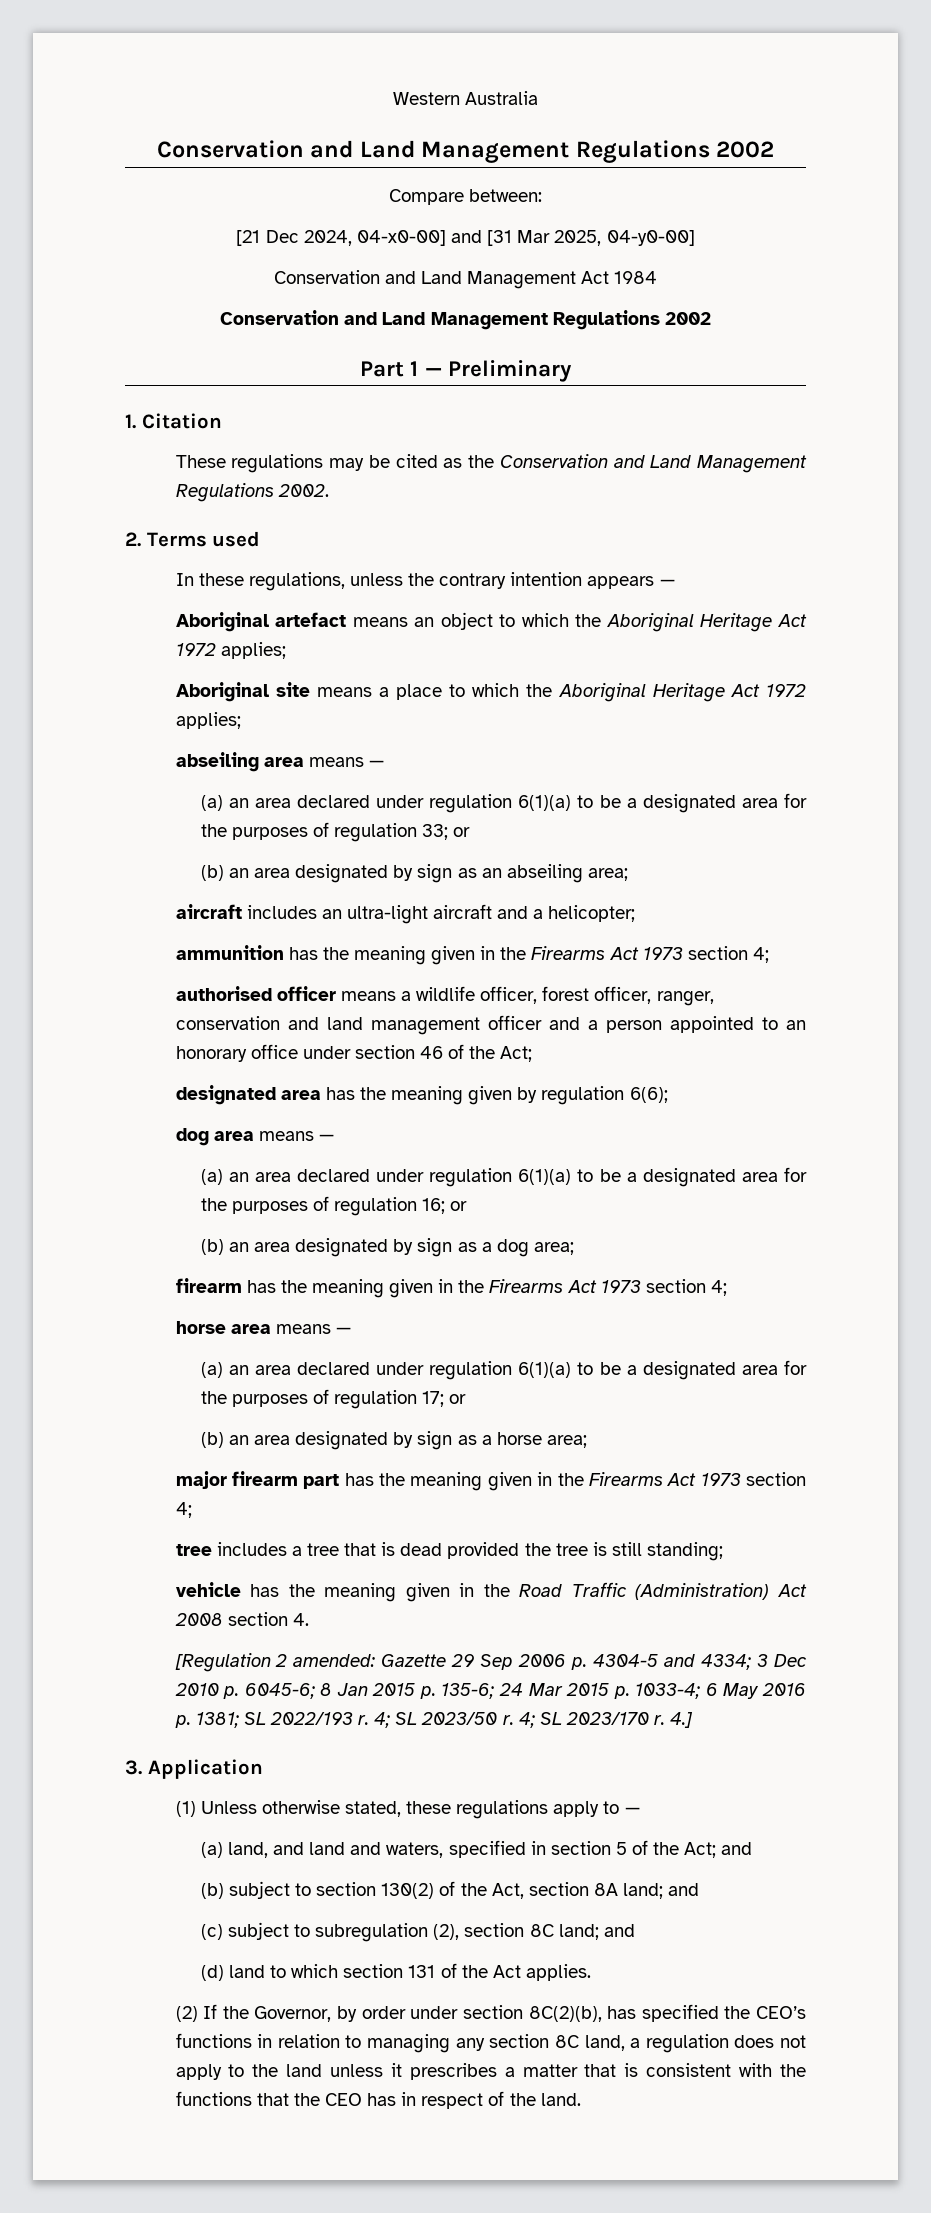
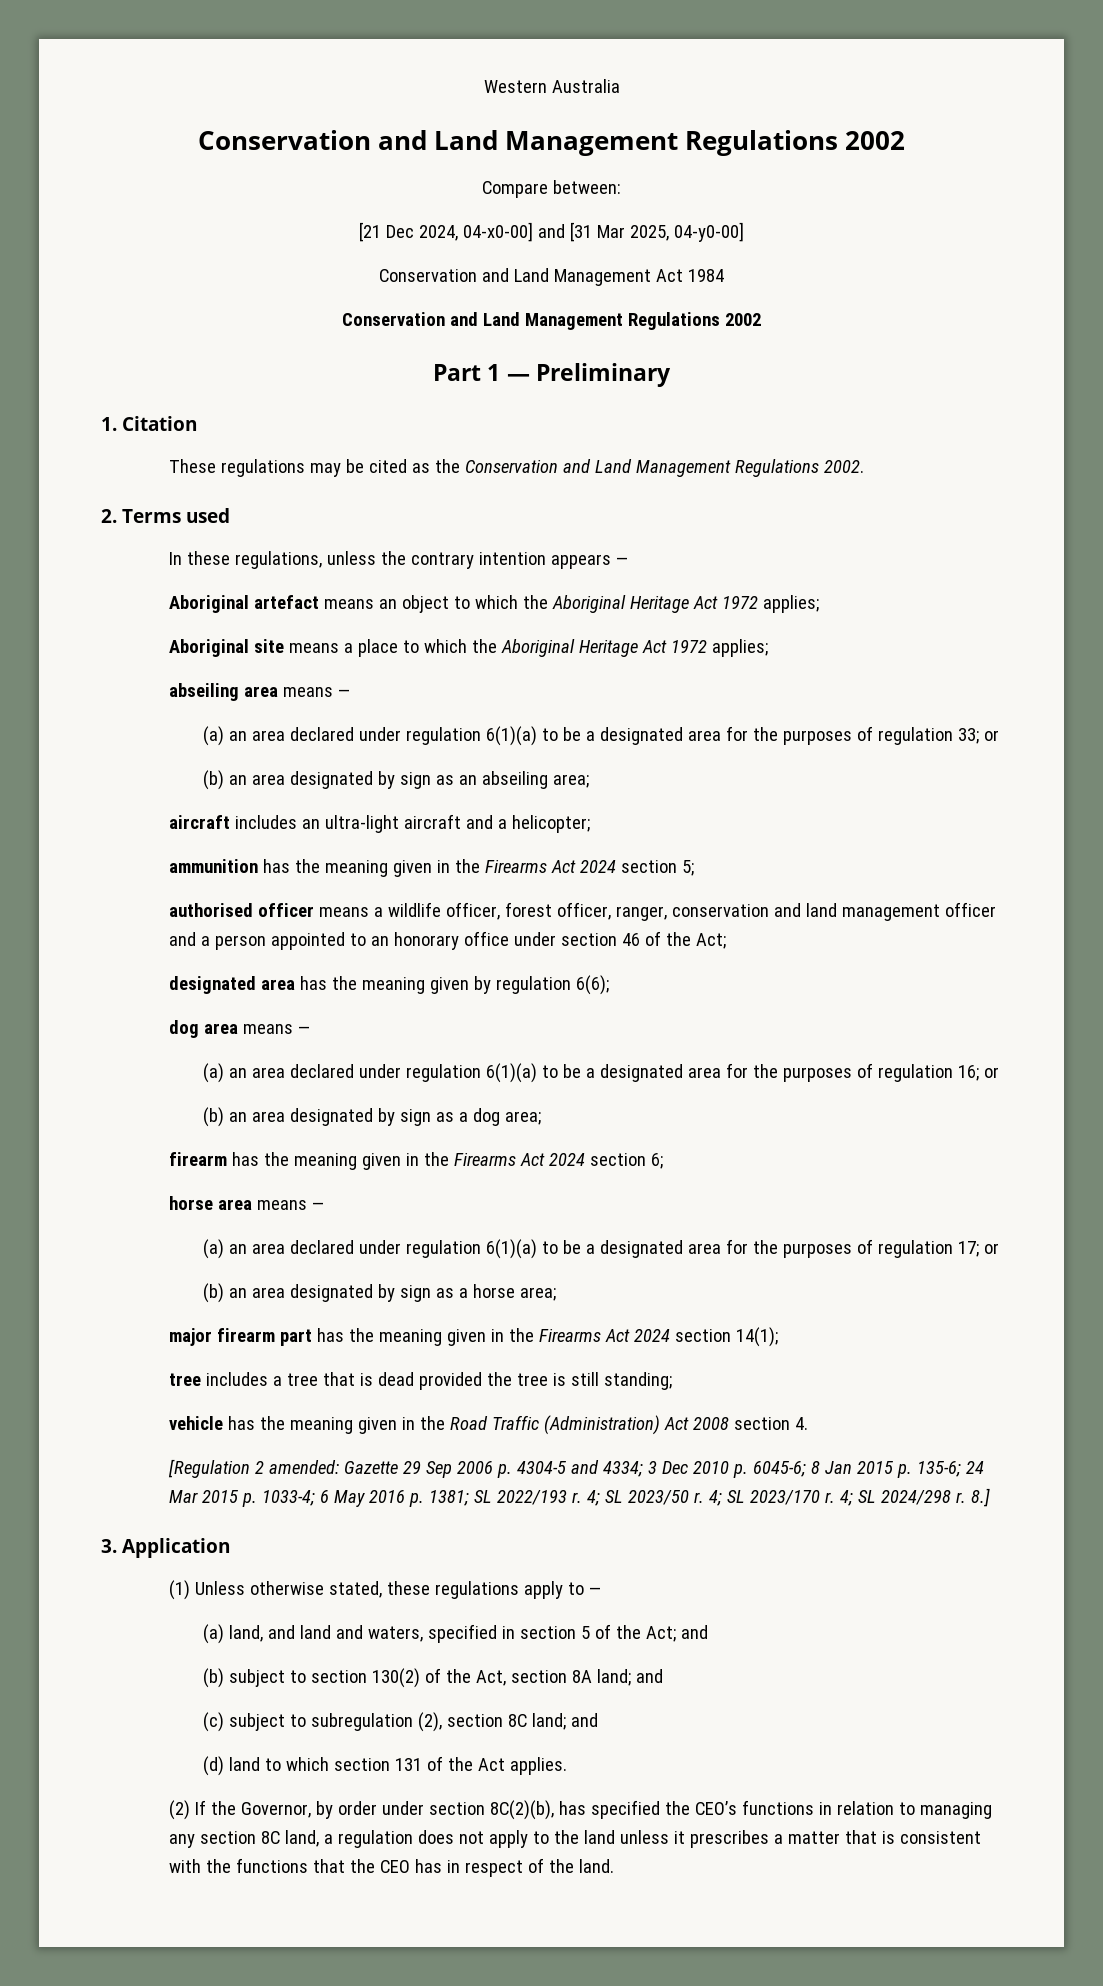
- ammunition has the meaning given in the Firearms Act 1973 section 4;
+ ammunition has the meaning given in the Firearms Act 2024 section 5;
- firearm has the meaning given in the Firearms Act 1973 section 4;
+ firearm has the meaning given in the Firearms Act 2024 section 6;
- major firearm part has the meaning given in the Firearms Act 1973 section 4;
+ major firearm part has the meaning given in the Firearms Act 2024 section 14(1);
- 4.]
+ 4; SL 2024/298 r. 8.]

